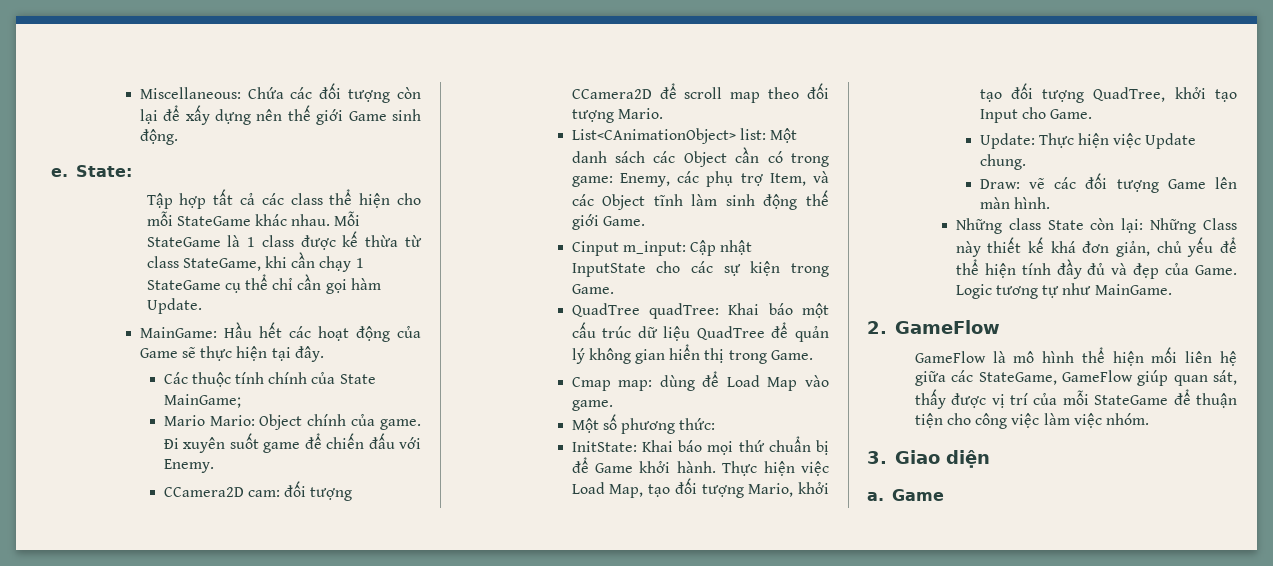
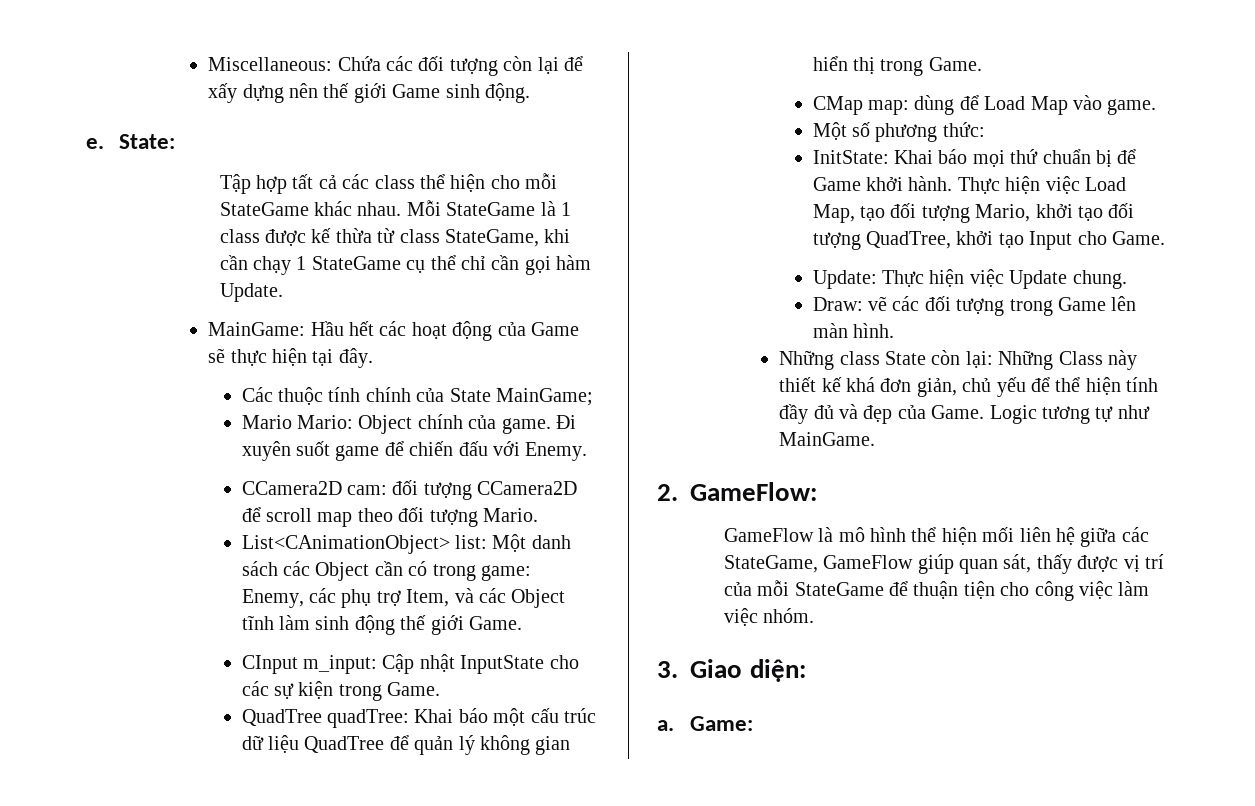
- Cinput m_input: Cập nhật InputState cho các sự kiện trong Game.
+ CInput m_input: Cập nhật InputState cho các sự kiện trong Game.
- Cmap map: dùng để Load Map vào game.
+ CMap map: dùng để Load Map vào game.
- Draw: vẽ các đối tượng Game lên màn hình.
+ Draw: vẽ các đối tượng trong Game lên màn hình.
- 2. GameFlow
+ 2. GameFlow:
- 3. Giao diện
+ 3. Giao diện:
- a. Game
+ a. Game:

